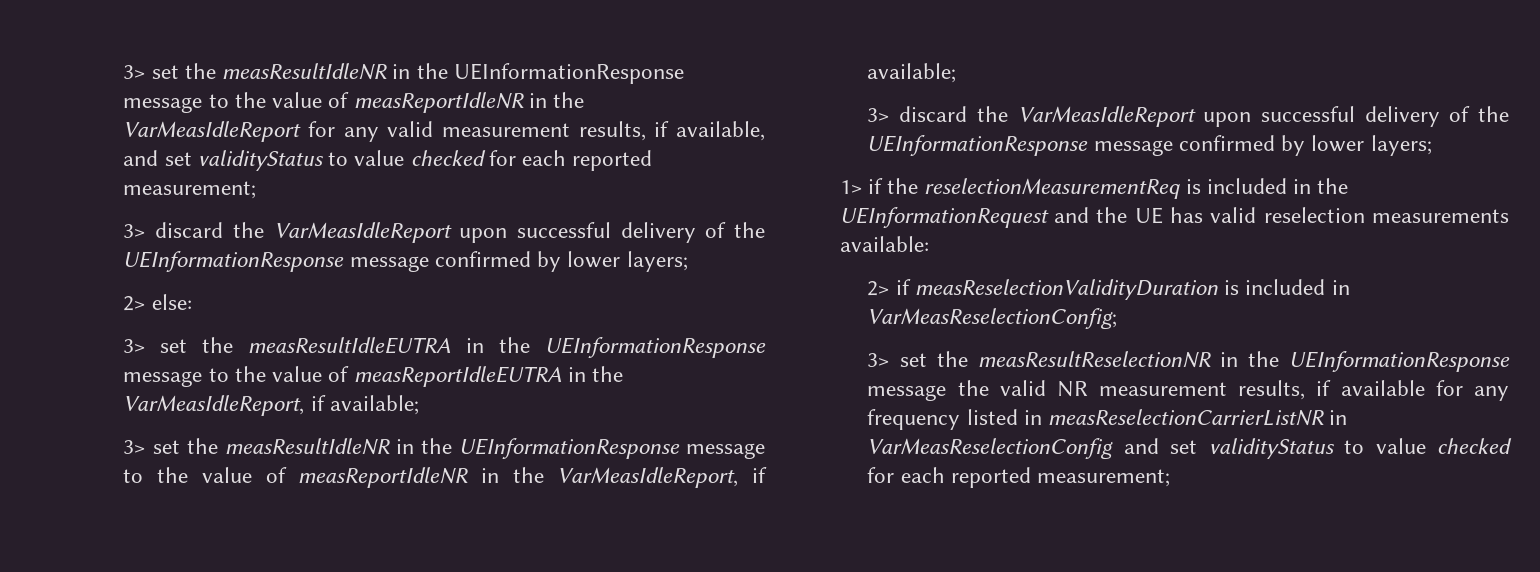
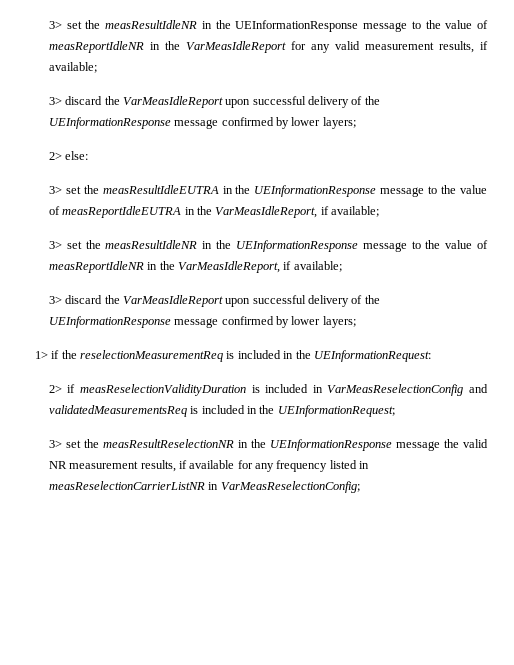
- 3> set the measResultIdleNR in the UEInformationResponse message to the value of measReportIdleNR in the VarMeasIdleReport for any valid measurement results, if available, and set validityStatus to value checked for each reported measurement;
+ 3> set the measResultIdleNR in the UEInformationResponse message to the value of measReportIdleNR in the VarMeasIdleReport for any valid measurement results, if available;
- 1> if the reselectionMeasurementReq is included in the UEInformationRequest and the UE has valid reselection measurements available:
+ 1> if the reselectionMeasurementReq is included in the UEInformationRequest:
- 2> if measReselectionValidityDuration is included in VarMeasReselectionConfig;
+ 2> if measReselectionValidityDuration is included in VarMeasReselectionConfig and validatedMeasurementsReq is included in the UEInformationRequest;
- 3> set the measResultReselectionNR in the UEInformationResponse message the valid NR measurement results, if available for any frequency listed in measReselectionCarrierListNR in VarMeasReselectionConfig and set validityStatus to value checked for each reported measurement;
+ 3> set the measResultReselectionNR in the UEInformationResponse message the valid NR measurement results, if available for any frequency listed in measReselectionCarrierListNR in VarMeasReselectionConfig;

